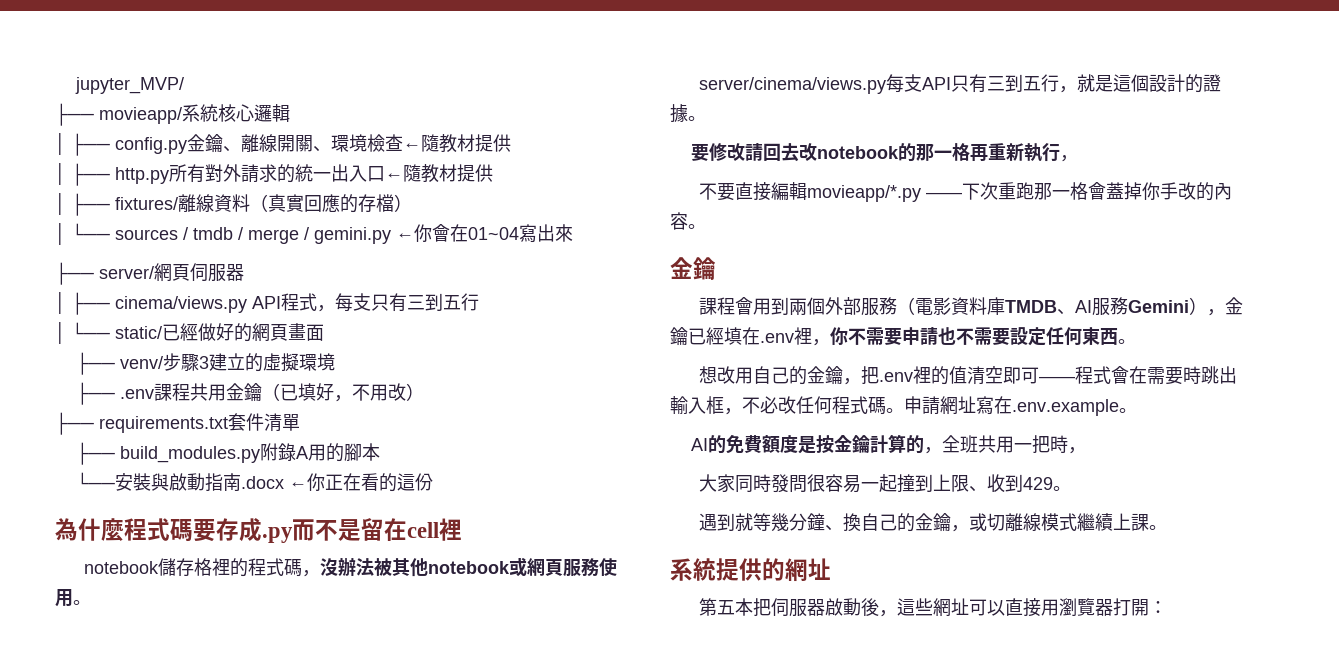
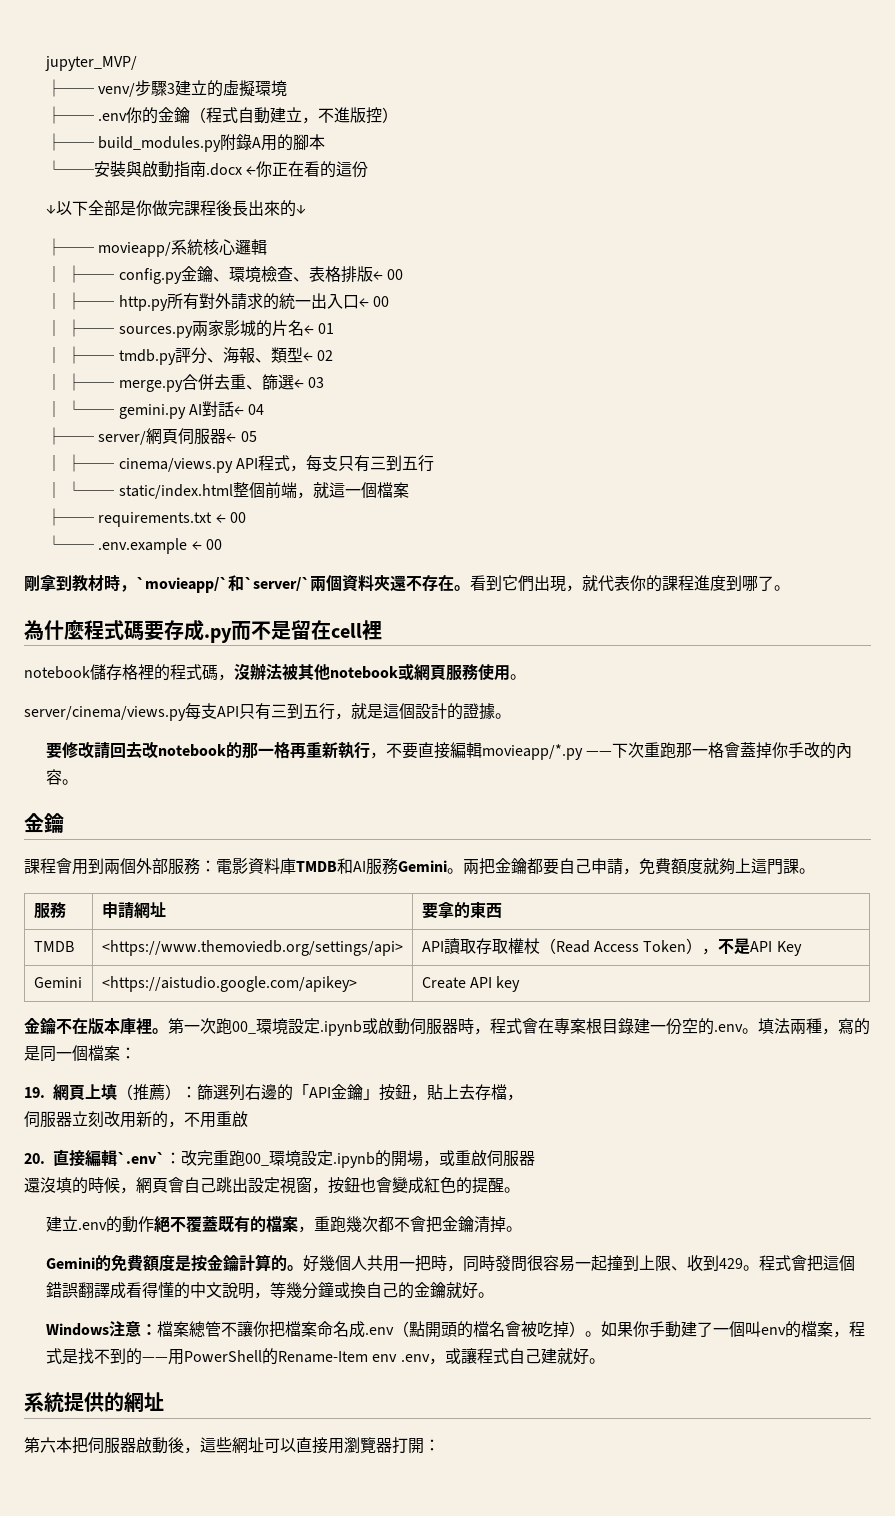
- ├── movieapp/系統核心邏輯
- │ ├── config.py金鑰、離線開關、環境檢查←隨教材提供
- │ ├── http.py所有對外請求的統一出入口←隨教材提供
- │ ├── fixtures/離線資料（真實回應的存檔）
- │ └── sources / tmdb / merge / gemini.py ←你會在01~04寫出來
- ├── server/網頁伺服器
- │ ├── cinema/views.py API程式，每支只有三到五行
- │ └── static/已經做好的網頁畫面
- ├── .env課程共用金鑰（已填好，不用改）
- ├── requirements.txt套件清單
+ ├── .env你的金鑰（程式自動建立，不進版控）
+ ↓以下全部是你做完課程後長出來的↓
+ ├── movieapp/系統核心邏輯
+ │ ├── config.py金鑰、環境檢查、表格排版← 00
+ │ ├── http.py所有對外請求的統一出入口← 00
+ │ ├── sources.py兩家影城的片名← 01
+ │ ├── tmdb.py評分、海報、類型← 02
+ │ ├── merge.py合併去重、篩選← 03
+ │ └── gemini.py AI對話← 04
+ ├── server/網頁伺服器← 05
+ │ ├── cinema/views.py API程式，每支只有三到五行
+ │ └── static/index.html整個前端，就這一個檔案
+ ├── requirements.txt ← 00
+ └── .env.example ← 00
+ 剛拿到教材時，`movieapp/`和`server/`兩個資料夾還不存在。看到它們出現，就代表你的課程進度到哪了。
- 要修改請回去改notebook的那一格再重新執行，
- 不要直接編輯movieapp/*.py ——下次重跑那一格會蓋掉你手改的內容。
+ 要修改請回去改notebook的那一格再重新執行，不要直接編輯movieapp/*.py ——下次重跑那一格會蓋掉你手改的內容。
- 課程會用到兩個外部服務（電影資料庫TMDB、AI服務Gemini），金鑰已經填在.env裡，你不需要申請也不需要設定任何東西。
- 想改用自己的金鑰，把.env裡的值清空即可——程式會在需要時跳出輸入框，不必改任何程式碼。申請網址寫在.env.example。
- AI的免費額度是按金鑰計算的，全班共用一把時，
- 大家同時發問很容易一起撞到上限、收到429。
- 遇到就等幾分鐘、換自己的金鑰，或切離線模式繼續上課。
+ 課程會用到兩個外部服務：電影資料庫TMDB和AI服務Gemini。兩把金鑰都要自己申請，免費額度就夠上這門課。
+ 服務 | 申請網址 | 要拿的東西
+ TMDB | <https://www.themoviedb.org/settings/api> | API讀取存取權杖（Read Access Token），不是API Key
+ Gemini | <https://aistudio.google.com/apikey> | Create API key
+ 金鑰不在版本庫裡。第一次跑00_環境設定.ipynb或啟動伺服器時，程式會在專案根目錄建一份空的.env。填法兩種，寫的是同一個檔案：
+ 19.網頁上填（推薦）：篩選列右邊的「API金鑰」按鈕，貼上去存檔，
+ 伺服器立刻改用新的，不用重啟
+ 20.直接編輯`.env`：改完重跑00_環境設定.ipynb的開場，或重啟伺服器
+ 還沒填的時候，網頁會自己跳出設定視窗，按鈕也會變成紅色的提醒。
+ 建立.env的動作絕不覆蓋既有的檔案，重跑幾次都不會把金鑰清掉。
+ Gemini的免費額度是按金鑰計算的。好幾個人共用一把時，同時發問很容易一起撞到上限、收到429。程式會把這個錯誤翻譯成看得懂的中文說明，等幾分鐘或換自己的金鑰就好。
+ Windows注意：檔案總管不讓你把檔案命名成.env（點開頭的檔名會被吃掉）。如果你手動建了一個叫env的檔案，程式是找不到的——用PowerShell的Rename-Item env .env，或讓程式自己建就好。
- 第五本把伺服器啟動後，這些網址可以直接用瀏覽器打開：
+ 第六本把伺服器啟動後，這些網址可以直接用瀏覽器打開：

